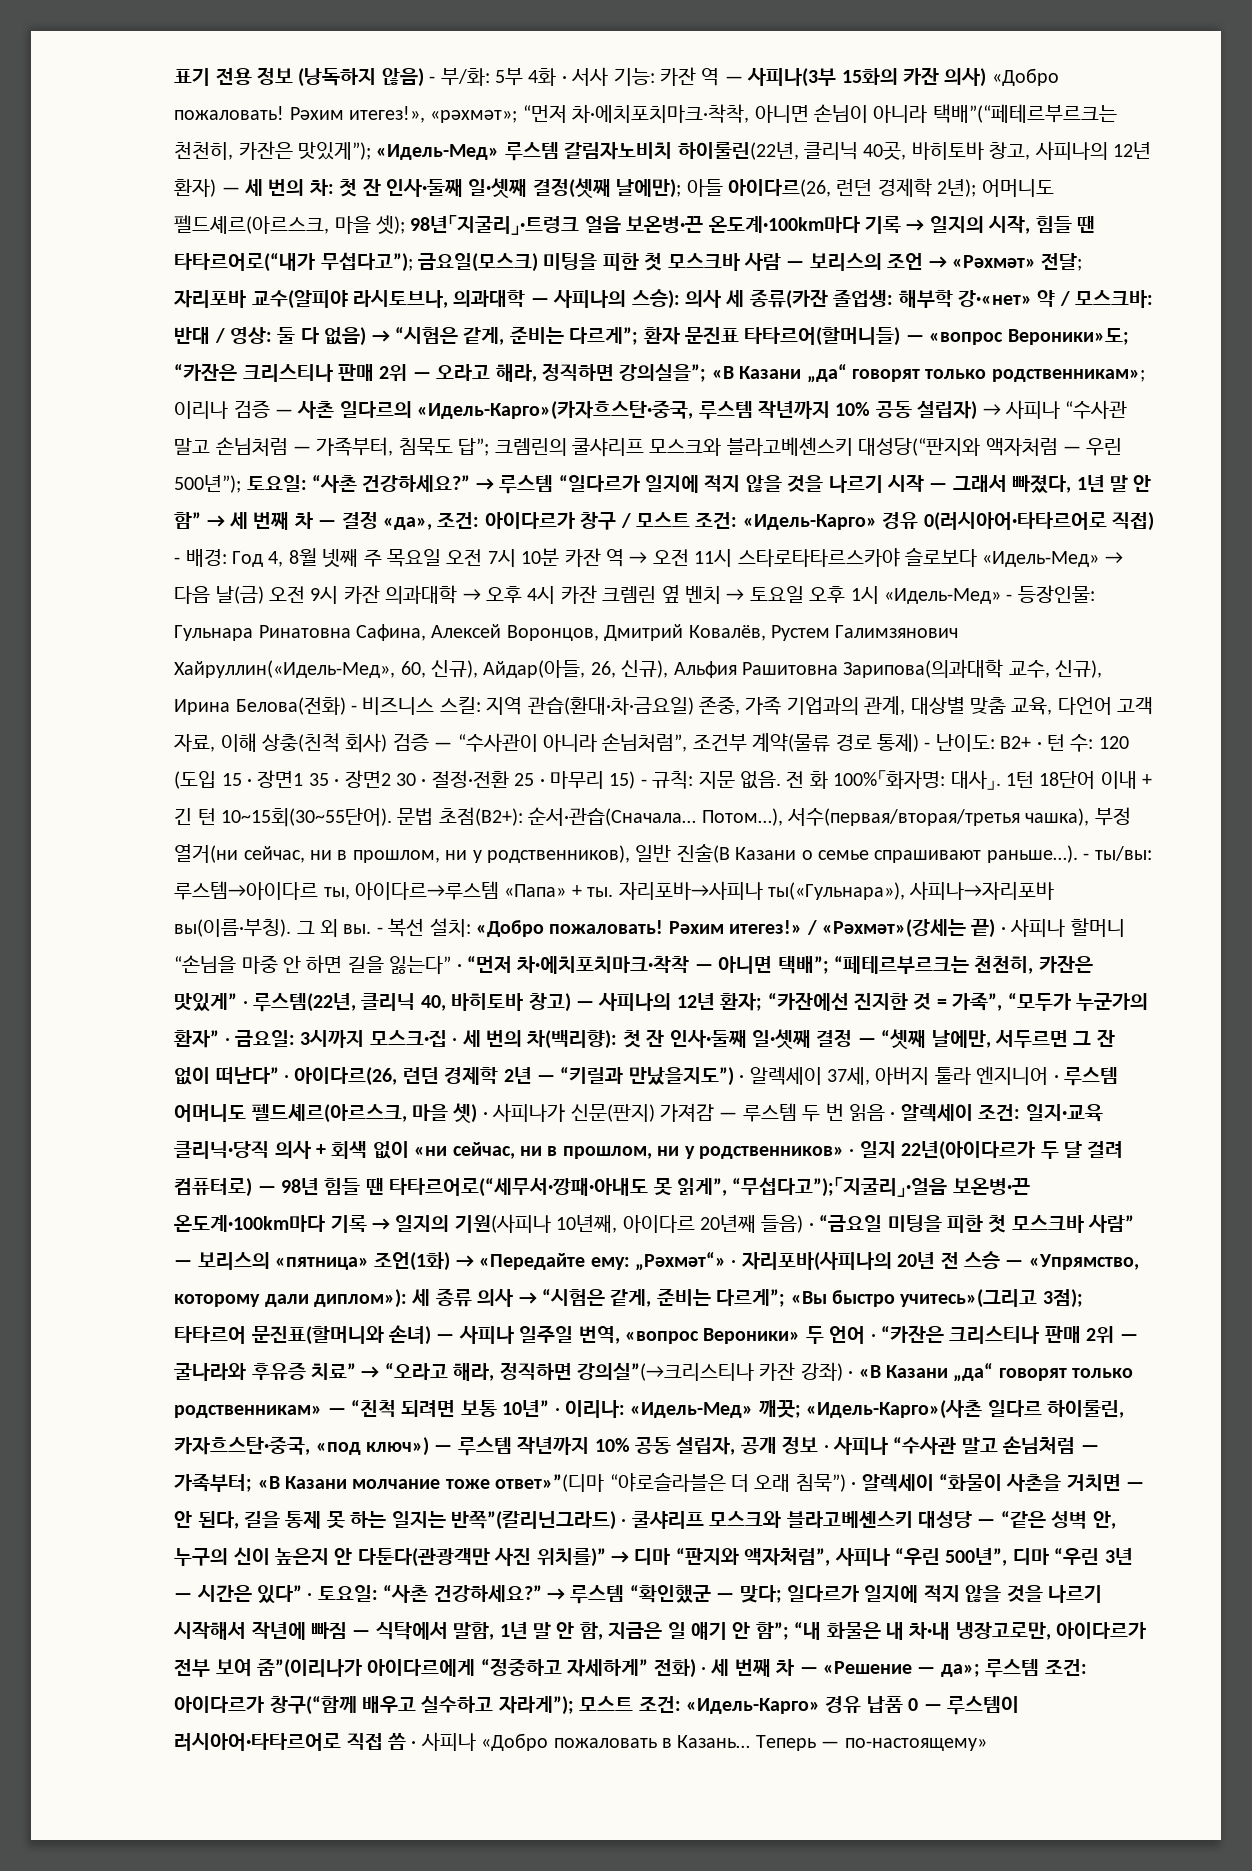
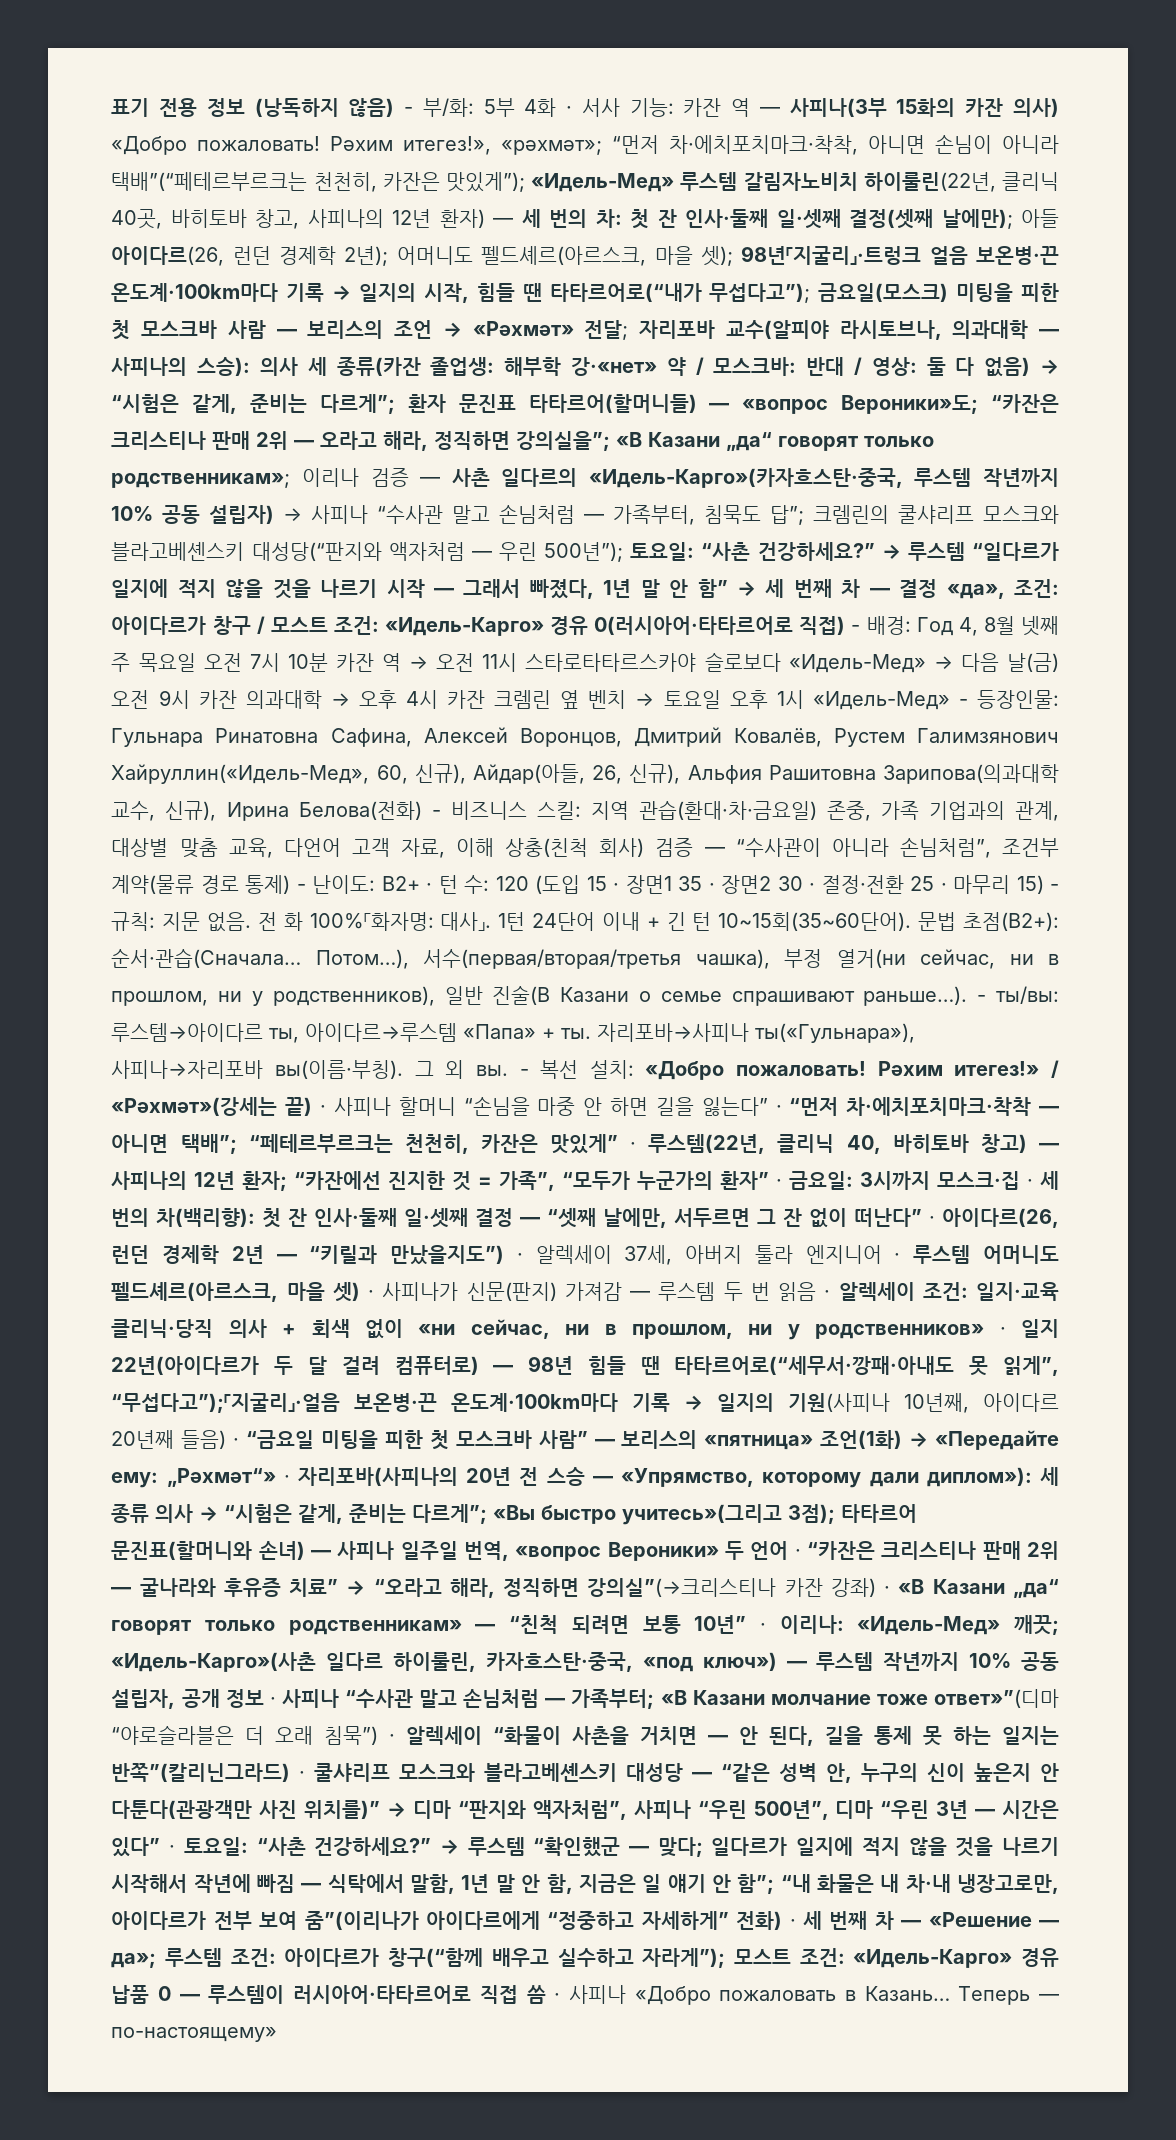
- 1턴 18단어 이내 + 긴 턴 10~15회(30~55단어).
+ 1턴 24단어 이내 + 긴 턴 10~15회(35~60단어).

